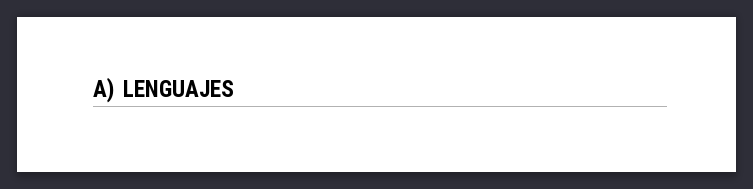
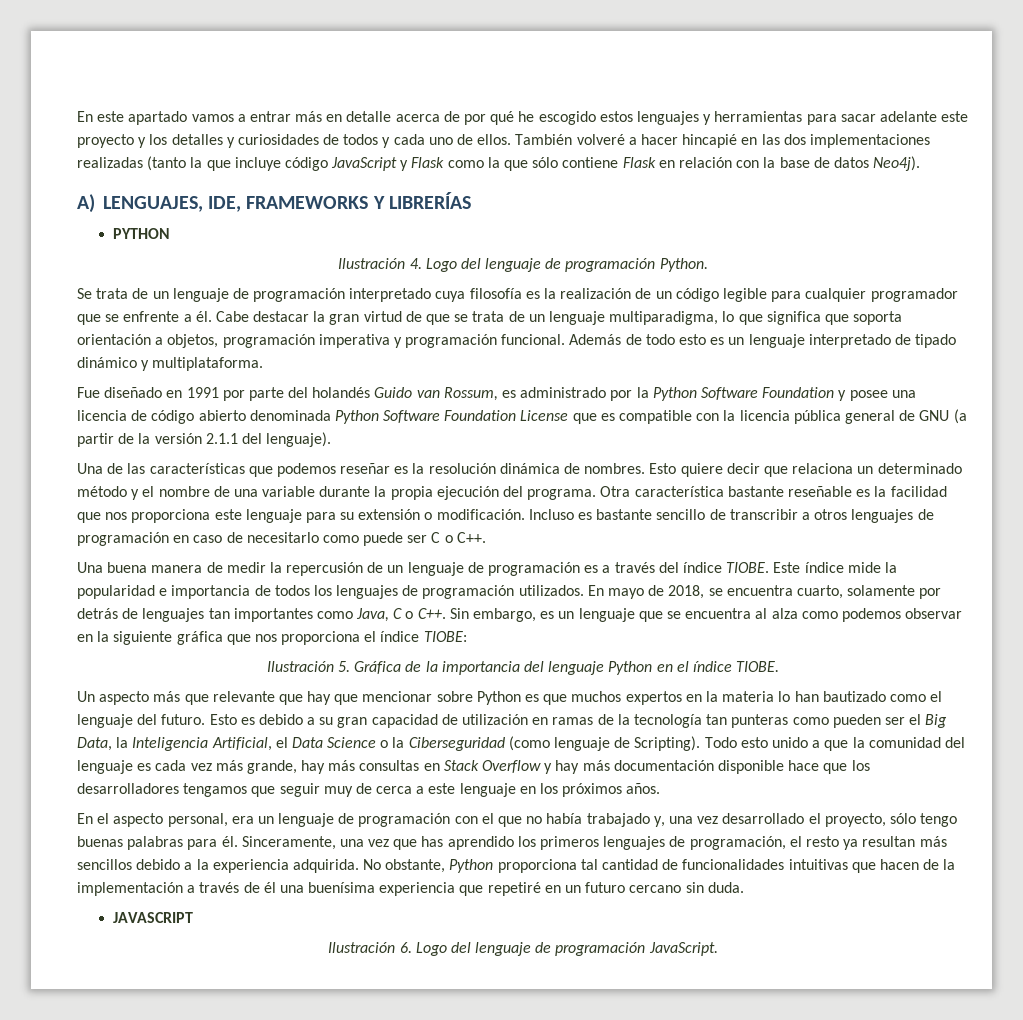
- A) LENGUAJES
+ En este apartado vamos a entrar más en detalle acerca de por qué he escogido estos lenguajes y herramientas para sacar adelante este proyecto y los detalles y curiosidades de todos y cada uno de ellos. También volveré a hacer hincapié en las dos implementaciones realizadas (tanto la que incluye código JavaScript y Flask como la que sólo contiene Flask en relación con la base de datos Neo4j).
+ A) LENGUAJES, IDE, FRAMEWORKS Y LIBRERÍAS
+ PYTHON
+ Ilustración 4. Logo del lenguaje de programación Python.
+ Se trata de un lenguaje de programación interpretado cuya filosofía es la realización de un código legible para cualquier programador que se enfrente a él. Cabe destacar la gran virtud de que se trata de un lenguaje multiparadigma, lo que significa que soporta orientación a objetos, programación imperativa y programación funcional. Además de todo esto es un lenguaje interpretado de tipado dinámico y multiplataforma.
+ Fue diseñado en 1991 por parte del holandés Guido van Rossum, es administrado por la Python Software Foundation y posee una licencia de código abierto denominada Python Software Foundation License que es compatible con la licencia pública general de GNU (a partir de la versión 2.1.1 del lenguaje).
+ Una de las características que podemos reseñar es la resolución dinámica de nombres. Esto quiere decir que relaciona un determinado método y el nombre de una variable durante la propia ejecución del programa. Otra característica bastante reseñable es la facilidad que nos proporciona este lenguaje para su extensión o modificación. Incluso es bastante sencillo de transcribir a otros lenguajes de programación en caso de necesitarlo como puede ser C o C++.
+ Una buena manera de medir la repercusión de un lenguaje de programación es a través del índice TIOBE. Este índice mide la popularidad e importancia de todos los lenguajes de programación utilizados. En mayo de 2018, se encuentra cuarto, solamente por detrás de lenguajes tan importantes como Java, C o C++. Sin embargo, es un lenguaje que se encuentra al alza como podemos observar en la siguiente gráfica que nos proporciona el índice TIOBE:
+ Ilustración 5. Gráfica de la importancia del lenguaje Python en el índice TIOBE.
+ Un aspecto más que relevante que hay que mencionar sobre Python es que muchos expertos en la materia lo han bautizado como el lenguaje del futuro. Esto es debido a su gran capacidad de utilización en ramas de la tecnología tan punteras como pueden ser el Big Data, la Inteligencia Artificial, el Data Science o la Ciberseguridad (como lenguaje de Scripting). Todo esto unido a que la comunidad del lenguaje es cada vez más grande, hay más consultas en Stack Overflow y hay más documentación disponible hace que los desarrolladores tengamos que seguir muy de cerca a este lenguaje en los próximos años.
+ En el aspecto personal, era un lenguaje de programación con el que no había trabajado y, una vez desarrollado el proyecto, sólo tengo buenas palabras para él. Sinceramente, una vez que has aprendido los primeros lenguajes de programación, el resto ya resultan más sencillos debido a la experiencia adquirida. No obstante, Python proporciona tal cantidad de funcionalidades intuitivas que hacen de la implementación a través de él una buenísima experiencia que repetiré en un futuro cercano sin duda.
+ JAVASCRIPT
+ Ilustración 6. Logo del lenguaje de programación JavaScript.

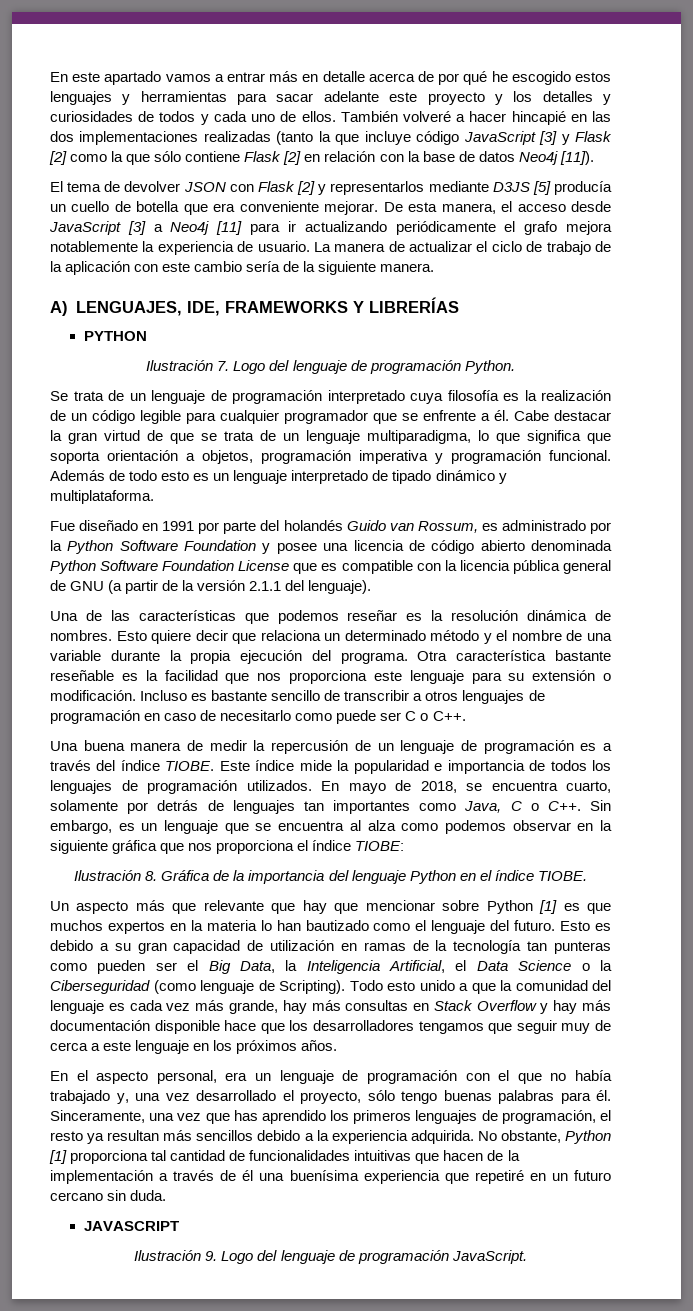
- También volveré a hacer hincapié en las dos implementaciones realizadas (tanto la que incluye código JavaScript y Flask como la que sólo contiene Flask en relación con la base de datos Neo4j).
+ También volveré a hacer hincapié en las dos implementaciones realizadas (tanto la que incluye código JavaScript [3] y Flask [2] como la que sólo contiene Flask [2] en relación con la base de datos Neo4j [11]).
+ El tema de devolver JSON con Flask [2] y representarlos mediante D3JS [5] producía un cuello de botella que era conveniente mejorar. De esta manera, el acceso desde JavaScript [3] a Neo4j [11] para ir actualizando periódicamente el grafo mejora notablemente la experiencia de usuario. La manera de actualizar el ciclo de trabajo de la aplicación con este cambio sería de la siguiente manera.
- Ilustración 4. Logo del lenguaje de programación Python.
+ Ilustración 7. Logo del lenguaje de programación Python.
- Ilustración 5. Gráfica de la importancia del lenguaje Python en el índice TIOBE.
+ Ilustración 8. Gráfica de la importancia del lenguaje Python en el índice TIOBE.
- Un aspecto más que relevante que hay que mencionar sobre Python es que muchos expertos en la materia lo han bautizado como el lenguaje del futuro.
+ Un aspecto más que relevante que hay que mencionar sobre Python [1] es que muchos expertos en la materia lo han bautizado como el lenguaje del futuro.
- No obstante, Python proporciona tal cantidad de funcionalidades intuitivas que hacen de la implementación a través de él una buenísima experiencia que repetiré en un futuro cercano sin duda.
+ No obstante, Python [1] proporciona tal cantidad de funcionalidades intuitivas que hacen de la implementación a través de él una buenísima experiencia que repetiré en un futuro cercano sin duda.
- Ilustración 6. Logo del lenguaje de programación JavaScript.
+ Ilustración 9. Logo del lenguaje de programación JavaScript.

